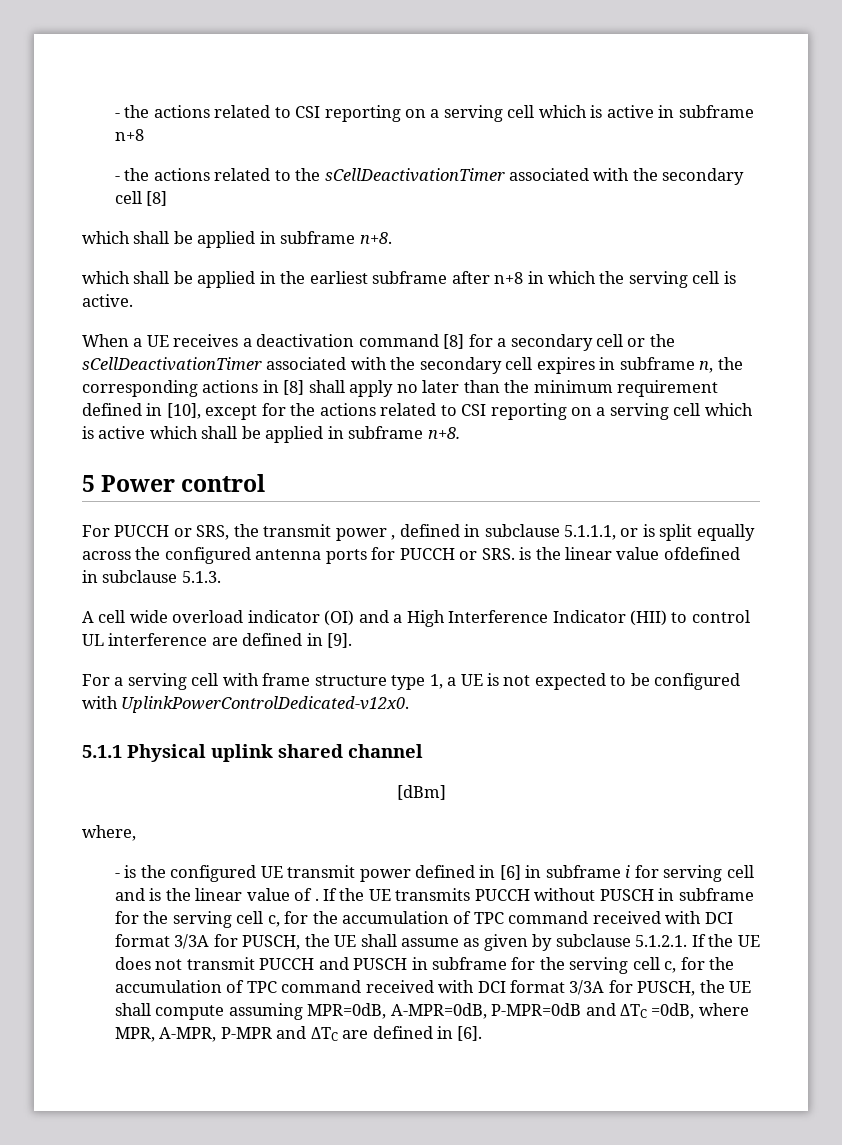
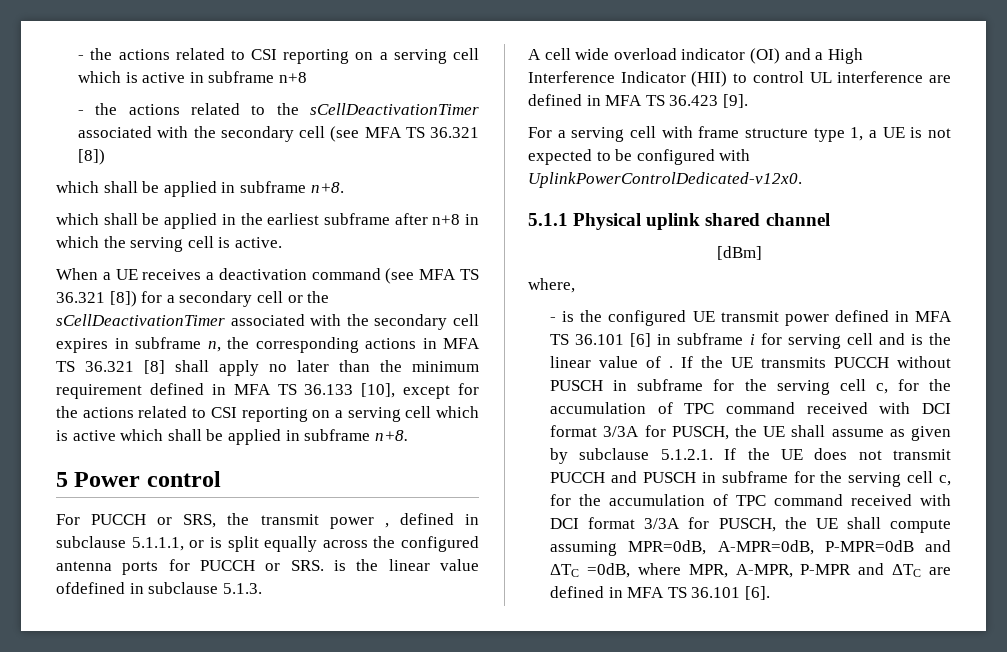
- - the actions related to the sCellDeactivationTimer associated with the secondary cell [8]
+ - the actions related to the sCellDeactivationTimer associated with the secondary cell (see MFA TS 36.321 [8])
- When a UE receives a deactivation command [8] for a secondary cell or the sCellDeactivationTimer associated with the secondary cell expires in subframe n, the corresponding actions in [8] shall apply no later than the minimum requirement defined in [10], except for the actions related to CSI reporting on a serving cell which is active which shall be applied in subframe n+8.
+ When a UE receives a deactivation command (see MFA TS 36.321 [8]) for a secondary cell or the sCellDeactivationTimer associated with the secondary cell expires in subframe n, the corresponding actions in MFA TS 36.321 [8] shall apply no later than the minimum requirement defined in MFA TS 36.133 [10], except for the actions related to CSI reporting on a serving cell which is active which shall be applied in subframe n+8.
- A cell wide overload indicator (OI) and a High Interference Indicator (HII) to control UL interference are defined in [9].
+ A cell wide overload indicator (OI) and a High Interference Indicator (HII) to control UL interference are defined in MFA TS 36.423 [9].
- - is the configured UE transmit power defined in [6] in subframe i for serving cell and is the linear value of .
+ - is the configured UE transmit power defined in MFA TS 36.101 [6] in subframe i for serving cell and is the linear value of .
- If the UE transmits PUCCH without PUSCH in subframe for the serving cell c, for the accumulation of TPC command received with DCI format 3/3A for PUSCH, the UE shall assume as given by subclause 5.1.2.1. If the UE does not transmit PUCCH and PUSCH in subframe for the serving cell c, for the accumulation of TPC command received with DCI format 3/3A for PUSCH, the UE shall compute assuming MPR=0dB, A-MPR=0dB, P-MPR=0dB and ΔTC =0dB, where MPR, A-MPR, P-MPR and ΔTC are defined in [6].
+ If the UE transmits PUCCH without PUSCH in subframe for the serving cell c, for the accumulation of TPC command received with DCI format 3/3A for PUSCH, the UE shall assume as given by subclause 5.1.2.1. If the UE does not transmit PUCCH and PUSCH in subframe for the serving cell c, for the accumulation of TPC command received with DCI format 3/3A for PUSCH, the UE shall compute assuming MPR=0dB, A-MPR=0dB, P-MPR=0dB and ΔTC =0dB, where MPR, A-MPR, P-MPR and ΔTC are defined in MFA TS 36.101 [6].

